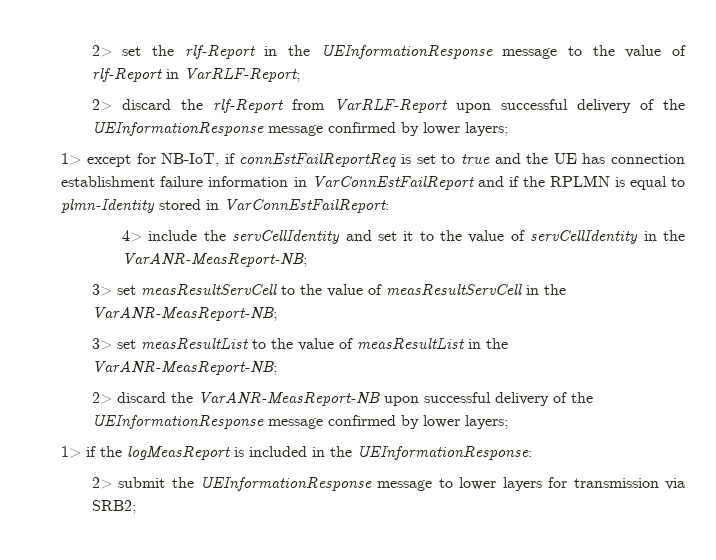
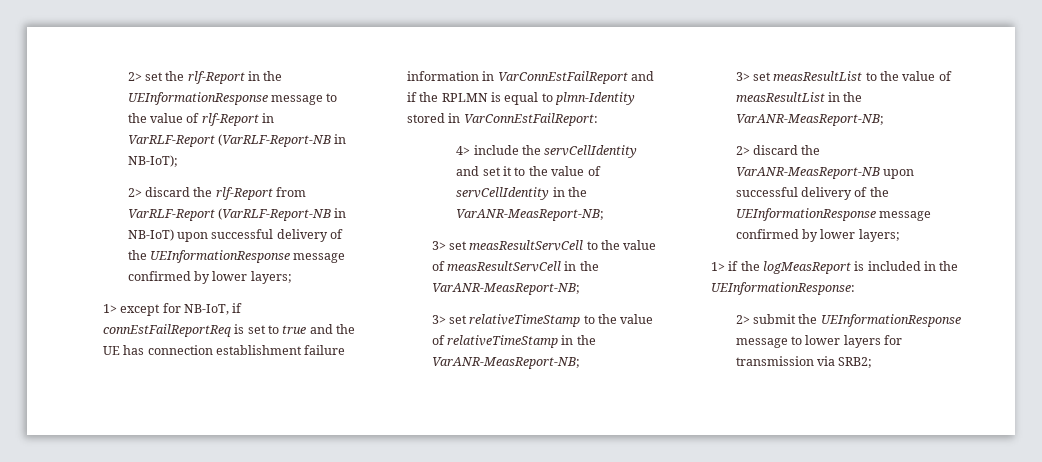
- 2> set the rlf-Report in the UEInformationResponse message to the value of rlf-Report in VarRLF-Report;
+ 2> set the rlf-Report in the UEInformationResponse message to the value of rlf-Report in VarRLF-Report (VarRLF-Report-NB in NB-IoT);
- 2> discard the rlf-Report from VarRLF-Report upon successful delivery of the UEInformationResponse message confirmed by lower layers;
+ 2> discard the rlf-Report from VarRLF-Report (VarRLF-Report-NB in NB-IoT) upon successful delivery of the UEInformationResponse message confirmed by lower layers;
+ 3> set relativeTimeStamp to the value of relativeTimeStamp in the VarANR-MeasReport-NB;

